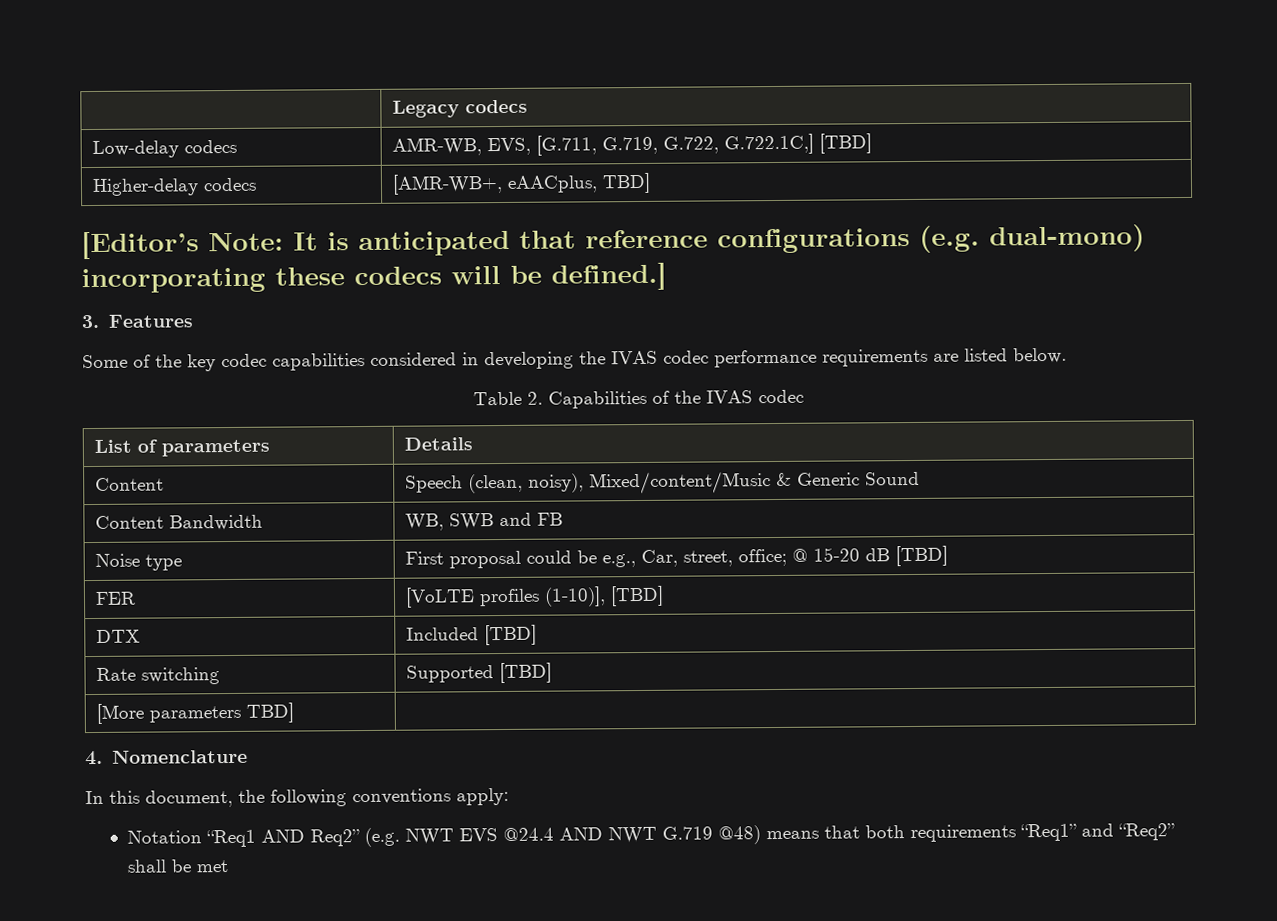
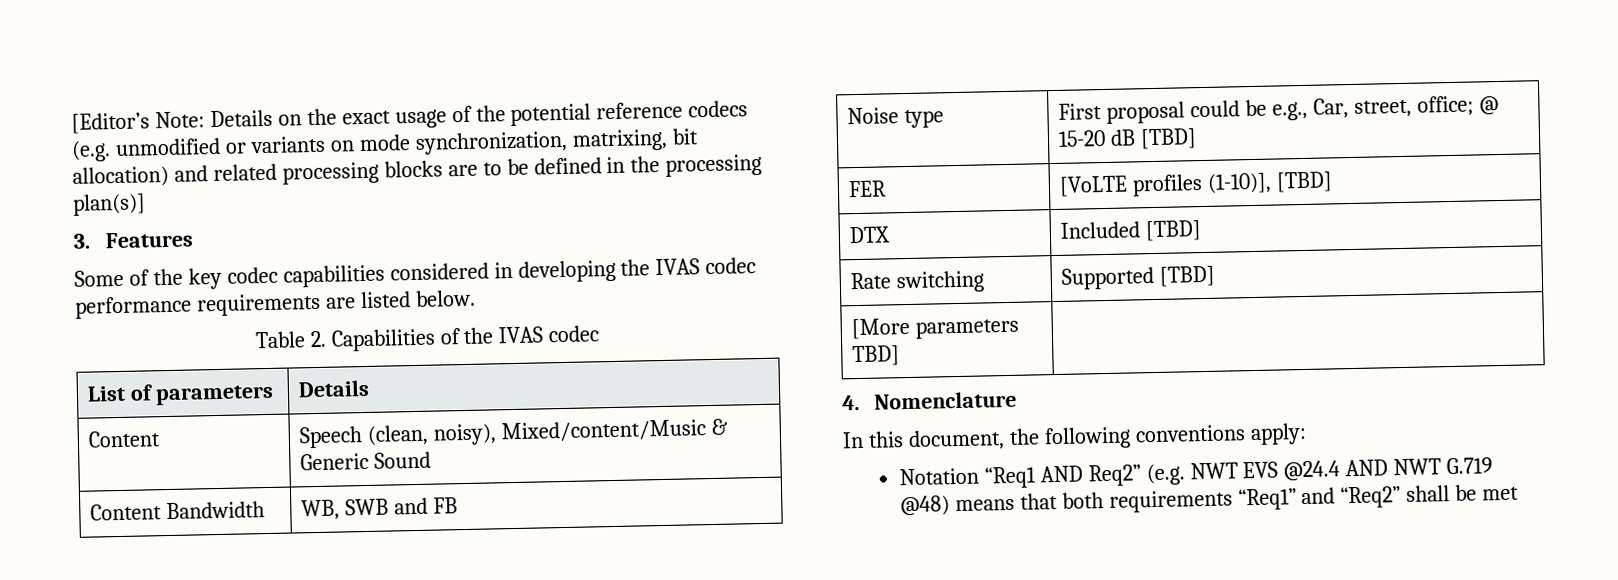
- | Legacy codecs
- Low-delay codecs | AMR-WB, EVS, [G.711, G.719, G.722, G.722.1C,] [TBD]
- Higher-delay codecs | [AMR-WB+, eAACplus, TBD]
- [Editor’s Note: It is anticipated that reference configurations (e.g. dual-mono) incorporating these codecs will be defined.]
+ [Editor’s Note: Details on the exact usage of the potential reference codecs (e.g. unmodified or variants on mode synchronization, matrixing, bit allocation) and related processing blocks are to be defined in the processing plan(s)]

